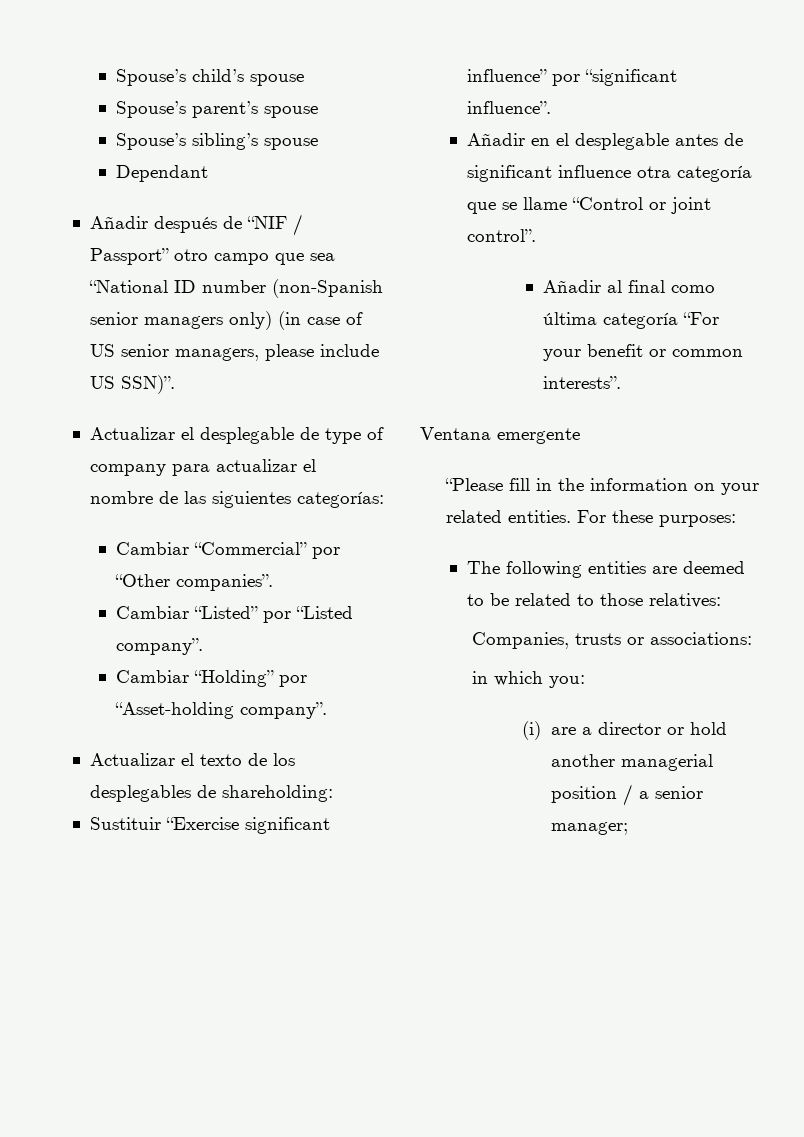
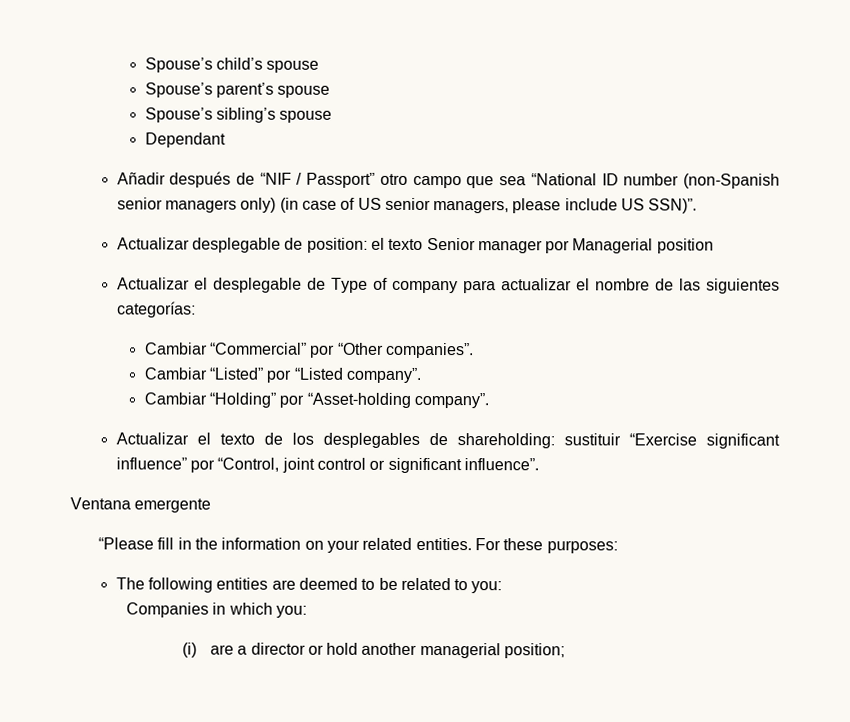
+ Actualizar desplegable de position: el texto Senior manager por Managerial position
- Actualizar el desplegable de type of company para actualizar el nombre de las siguientes categorías:
+ Actualizar el desplegable de Type of company para actualizar el nombre de las siguientes categorías:
- Actualizar el texto de los desplegables de shareholding:
- Sustituir “Exercise significant influence” por “significant influence”.
- Añadir en el desplegable antes de significant influence otra categoría que se llame “Control or joint control”.
- Añadir al final como última categoría “For your benefit or common interests”.
+ Actualizar el texto de los desplegables de shareholding: sustituir “Exercise significant influence” por “Control, joint control or significant influence”.
- The following entities are deemed to be related to those relatives:
- Companies, trusts or associations:
- in which you:
+ The following entities are deemed to be related to you:
+ Companies in which you:
- (i) are a director or hold another managerial position / a senior manager;
+ (i) are a director or hold another managerial position;

